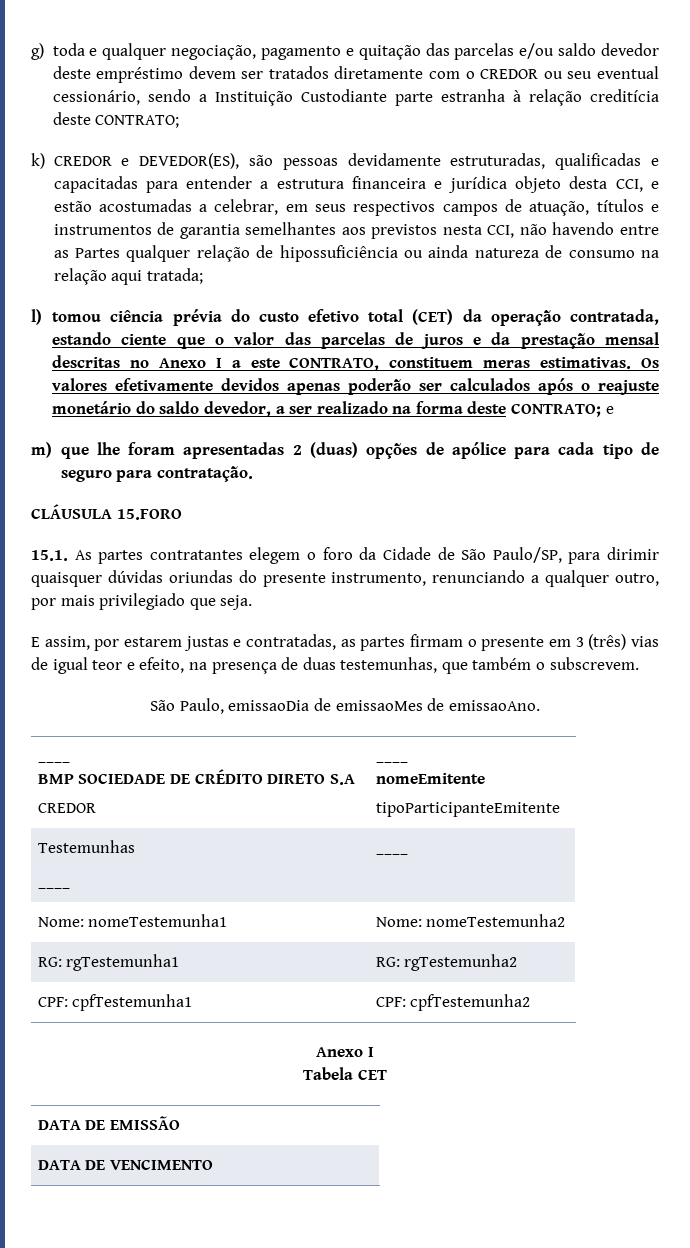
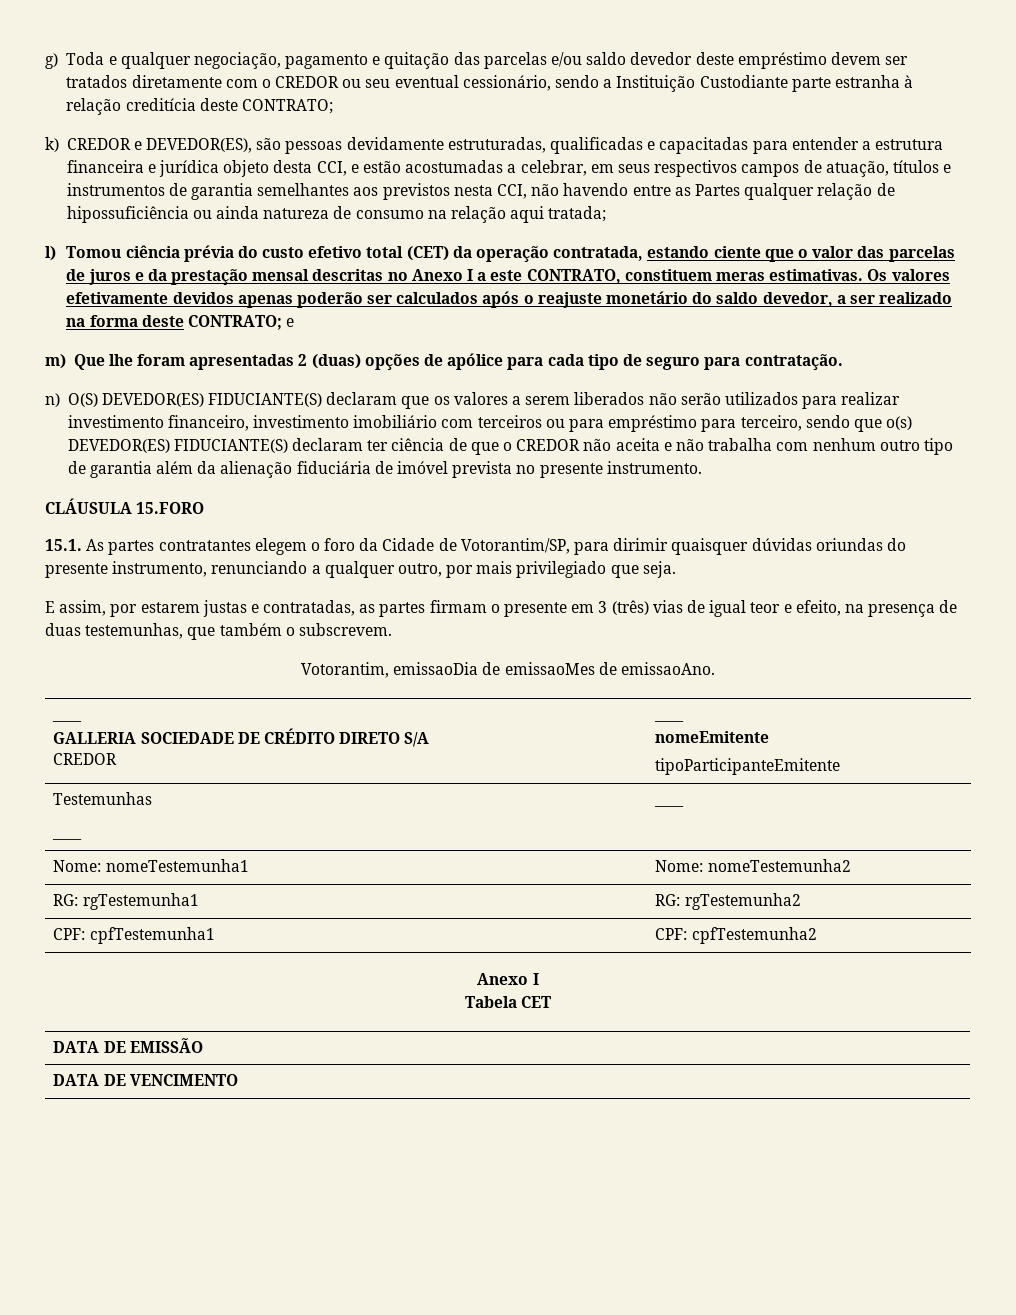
- g) toda e qualquer negociação, pagamento e quitação das parcelas e/ou saldo devedor deste empréstimo devem ser tratados diretamente com o CREDOR ou seu eventual cessionário, sendo a Instituição Custodiante parte estranha à relação creditícia deste CONTRATO;
+ g) Toda e qualquer negociação, pagamento e quitação das parcelas e/ou saldo devedor deste empréstimo devem ser tratados diretamente com o CREDOR ou seu eventual cessionário, sendo a Instituição Custodiante parte estranha à relação creditícia deste CONTRATO;
- l) tomou ciência prévia do custo efetivo total (CET) da operação contratada, estando ciente que o valor das parcelas de juros e da prestação mensal descritas no Anexo I a este CONTRATO, constituem meras estimativas.
+ l) Tomou ciência prévia do custo efetivo total (CET) da operação contratada, estando ciente que o valor das parcelas de juros e da prestação mensal descritas no Anexo I a este CONTRATO, constituem meras estimativas.
- m) que lhe foram apresentadas 2 (duas) opções de apólice para cada tipo de seguro para contratação.
+ m) Que lhe foram apresentadas 2 (duas) opções de apólice para cada tipo de seguro para contratação.
+ n) O(S) DEVEDOR(ES) FIDUCIANTE(S) declaram que os valores a serem liberados não serão utilizados para realizar investimento financeiro, investimento imobiliário com terceiros ou para empréstimo para terceiro, sendo que o(s) DEVEDOR(ES) FIDUCIANTE(S) declaram ter ciência de que o CREDOR não aceita e não trabalha com nenhum outro tipo de garantia além da alienação fiduciária de imóvel prevista no presente instrumento.
- 15.1. As partes contratantes elegem o foro da Cidade de São Paulo/SP, para dirimir quaisquer dúvidas oriundas do presente instrumento, renunciando a qualquer outro, por mais privilegiado que seja.
+ 15.1. As partes contratantes elegem o foro da Cidade de Votorantim/SP, para dirimir quaisquer dúvidas oriundas do presente instrumento, renunciando a qualquer outro, por mais privilegiado que seja.
- São Paulo, emissaoDia de emissaoMes de emissaoAno.
+ Votorantim, emissaoDia de emissaoMes de emissaoAno.
  ____
- BMP SOCIEDADE DE CRÉDITO DIRETO S.A
+ GALLERIA SOCIEDADE DE CRÉDITO DIRETO S/A

